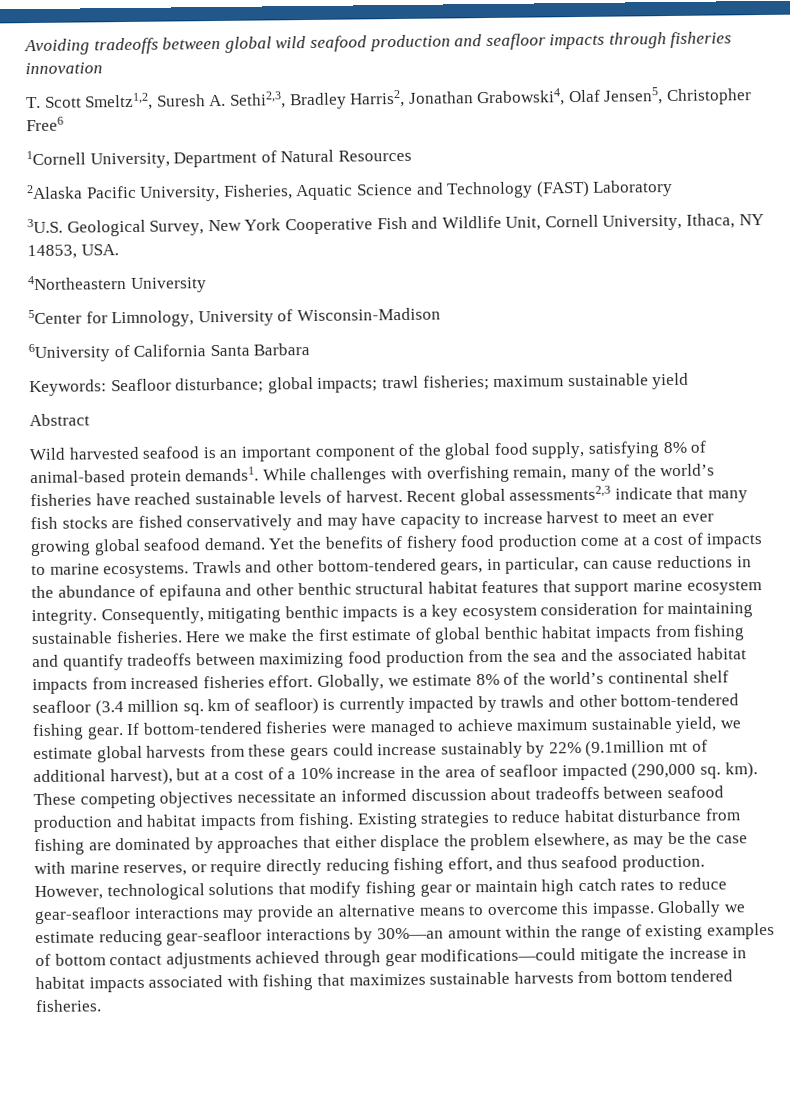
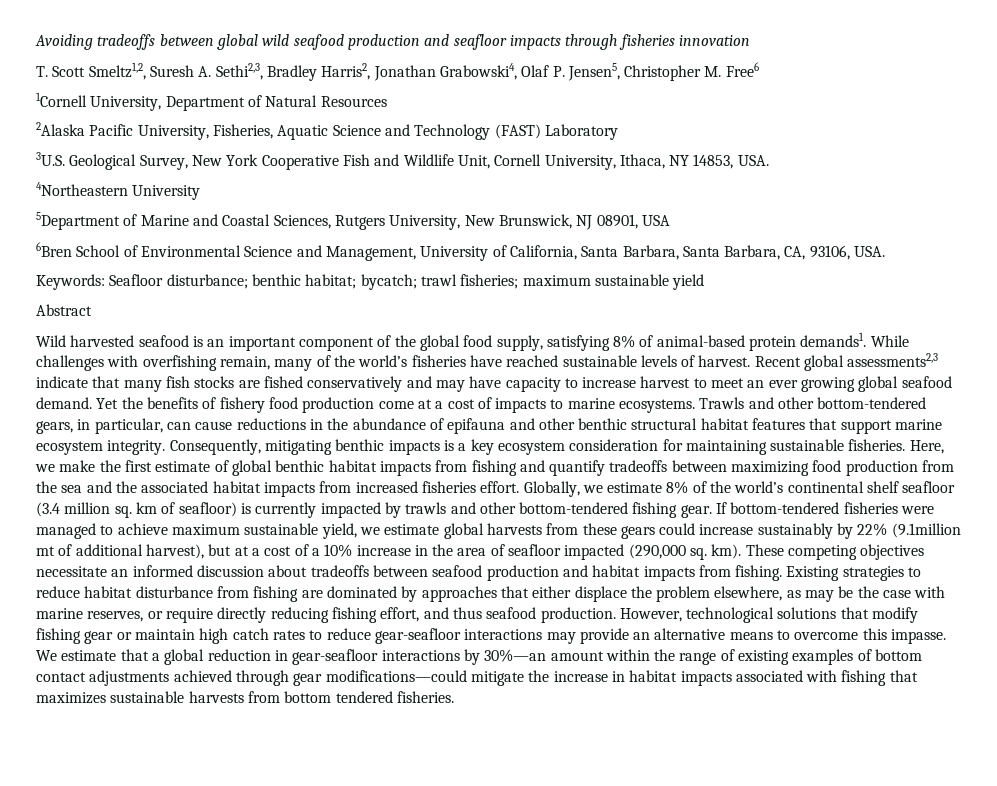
- T. Scott Smeltz1,2, Suresh A. Sethi2,3, Bradley Harris2, Jonathan Grabowski4, Olaf Jensen5, Christopher Free6
+ T. Scott Smeltz1,2, Suresh A. Sethi2,3, Bradley Harris2, Jonathan Grabowski4, Olaf P. Jensen5, Christopher M. Free6
- 5Center for Limnology, University of Wisconsin-Madison
- 6University of California Santa Barbara
+ 5Department of Marine and Coastal Sciences, Rutgers University, New Brunswick, NJ 08901, USA
+ 6Bren School of Environmental Science and Management, University of California, Santa Barbara, Santa Barbara, CA, 93106, USA.
- Keywords: Seafloor disturbance; global impacts; trawl fisheries; maximum sustainable yield
+ Keywords: Seafloor disturbance; benthic habitat; bycatch; trawl fisheries; maximum sustainable yield
- Here we make the first estimate of global benthic habitat impacts from fishing and quantify tradeoffs between maximizing food production from the sea and the associated habitat impacts from increased fisheries effort.
+ Here, we make the first estimate of global benthic habitat impacts from fishing and quantify tradeoffs between maximizing food production from the sea and the associated habitat impacts from increased fisheries effort.
- Globally we estimate reducing gear-seafloor interactions by 30%—an amount within the range of existing examples of bottom contact adjustments achieved through gear modifications—could mitigate the increase in habitat impacts associated with fishing that maximizes sustainable harvests from bottom tendered fisheries.
+ We estimate that a global reduction in gear-seafloor interactions by 30%—an amount within the range of existing examples of bottom contact adjustments achieved through gear modifications—could mitigate the increase in habitat impacts associated with fishing that maximizes sustainable harvests from bottom tendered fisheries.

